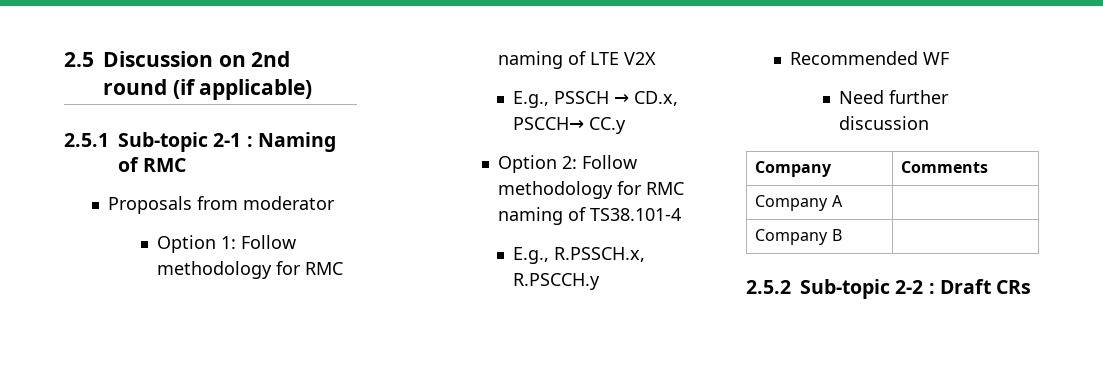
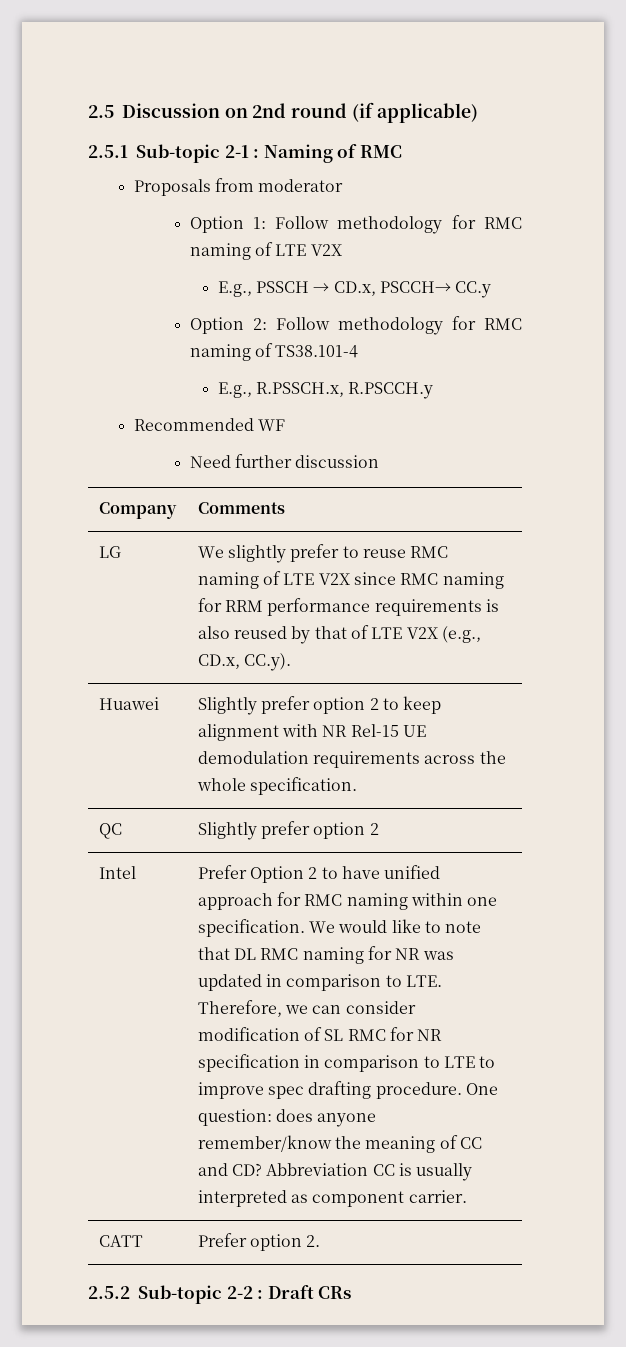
- Company A |
- Company B |
+ LG | We slightly prefer to reuse RMC naming of LTE V2X since RMC naming for RRM performance requirements is also reused by that of LTE V2X (e.g., CD.x, CC.y).
+ Huawei | Slightly prefer option 2 to keep alignment with NR Rel-15 UE demodulation requirements across the whole specification.
+ QC | Slightly prefer option 2
+ Intel | Prefer Option 2 to have unified approach for RMC naming within one specification. We would like to note that DL RMC naming for NR was updated in comparison to LTE. Therefore, we can consider modification of SL RMC for NR specification in comparison to LTE to improve spec drafting procedure. One question: does anyone remember/know the meaning of CC and CD? Abbreviation CC is usually interpreted as component carrier.
+ CATT | Prefer option 2.

